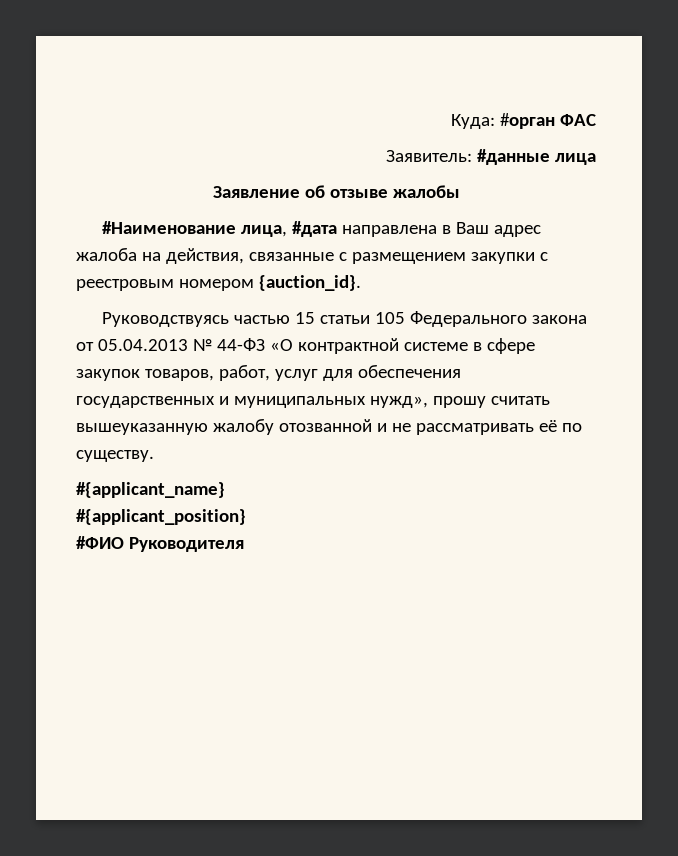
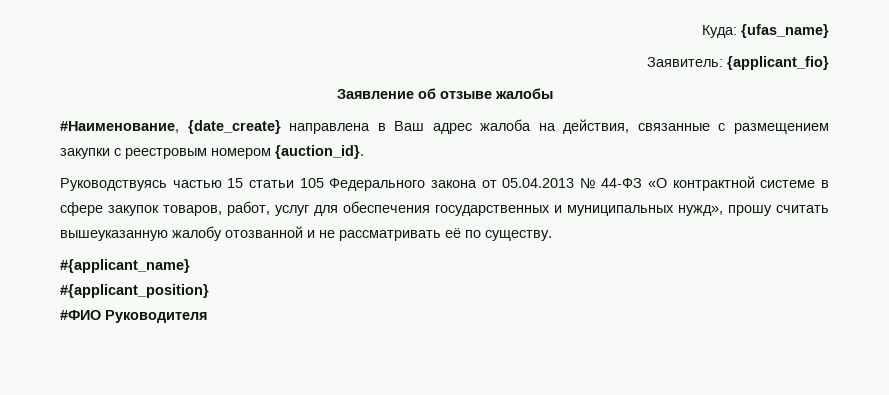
- Куда: #орган ФАС
+ Куда: {ufas_name}
- Заявитель: #данные лица
+ Заявитель: {applicant_fio}
- #Наименование лица, #дата направлена в Ваш адрес жалоба на действия, связанные с размещением закупки с реестровым номером {auction_id}.
+ #Наименование, {date_create} направлена в Ваш адрес жалоба на действия, связанные с размещением закупки с реестровым номером {auction_id}.

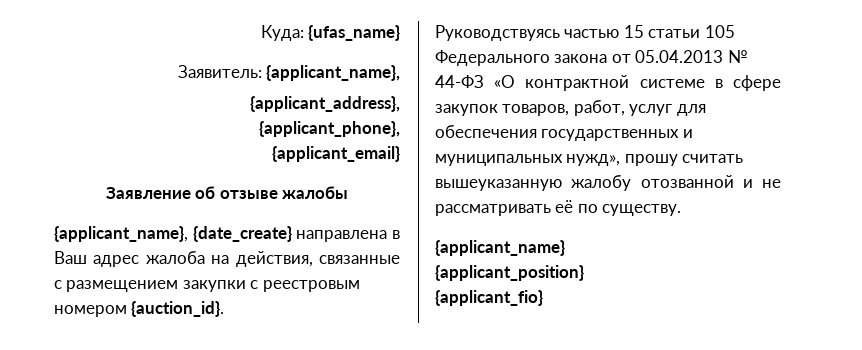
- Заявитель: {applicant_fio}
+ Заявитель: {applicant_name},
+ {applicant_address},
+ {applicant_phone},
+ {applicant_email}
- #Наименование, {date_create} направлена в Ваш адрес жалоба на действия, связанные с размещением закупки с реестровым номером {auction_id}.
+ {applicant_name}, {date_create} направлена в Ваш адрес жалоба на действия, связанные с размещением закупки с реестровым номером {auction_id}.
- #{applicant_name}
- #{applicant_position}
- #ФИО Руководителя
+ {applicant_name}
+ {applicant_position}
+ {applicant_fio}

